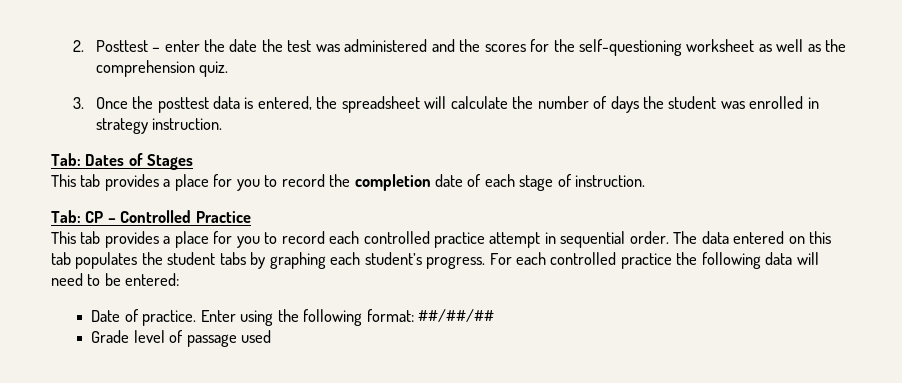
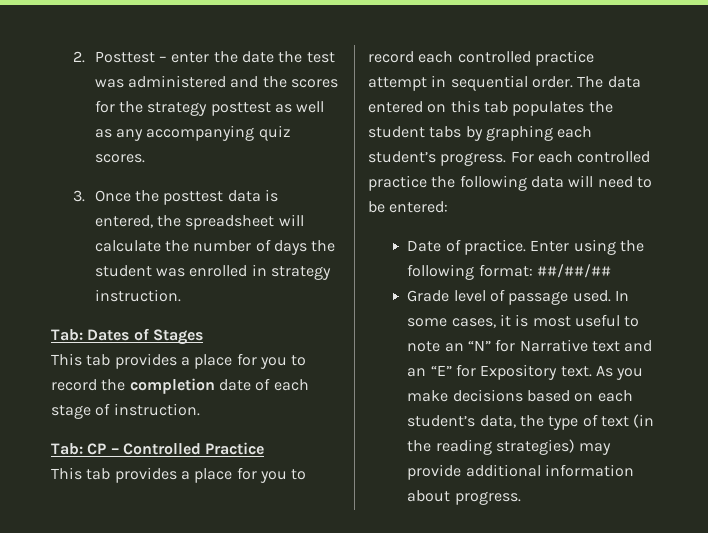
- 2. Posttest – enter the date the test was administered and the scores for the self-questioning worksheet as well as the comprehension quiz.
+ 2. Posttest – enter the date the test was administered and the scores for the strategy posttest as well as any accompanying quiz scores.
- Grade level of passage used
+ Grade level of passage used. In some cases, it is most useful to note an “N” for Narrative text and an “E” for Expository text. As you make decisions based on each student’s data, the type of text (in the reading strategies) may provide additional information about progress.

